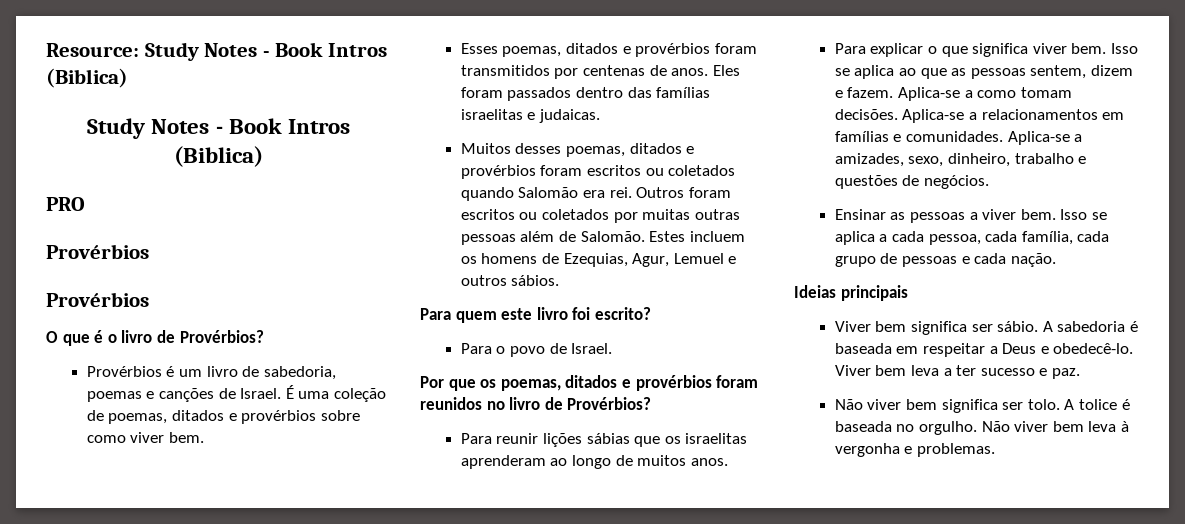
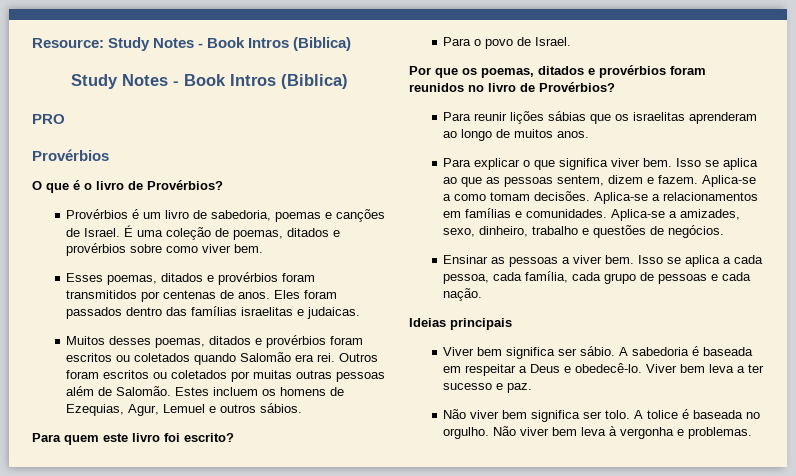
  PRO
- Provérbios

